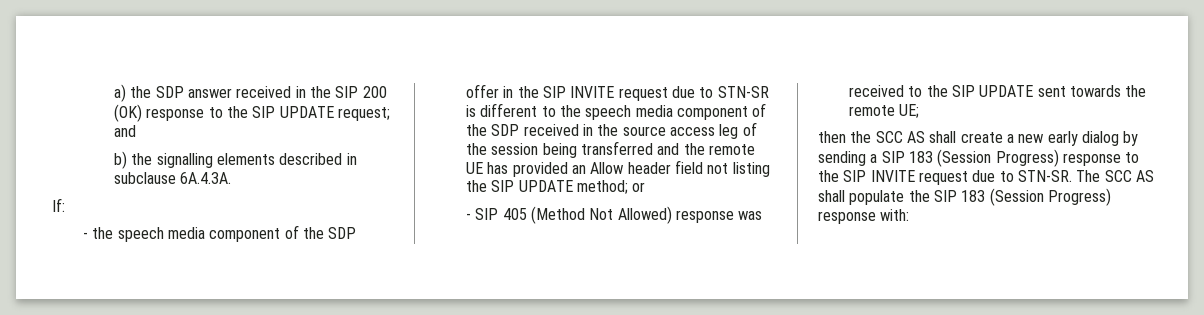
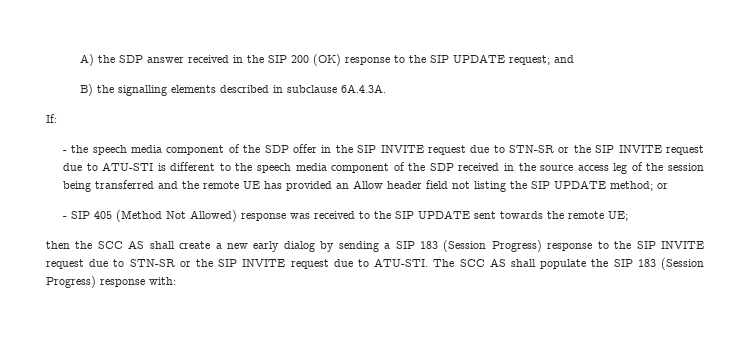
- a) the SDP answer received in the SIP 200 (OK) response to the SIP UPDATE request; and
+ A) the SDP answer received in the SIP 200 (OK) response to the SIP UPDATE request; and
- b) the signalling elements described in subclause 6A.4.3A.
+ B) the signalling elements described in subclause 6A.4.3A.
- - the speech media component of the SDP offer in the SIP INVITE request due to STN-SR is different to the speech media component of the SDP received in the source access leg of the session being transferred and the remote UE has provided an Allow header field not listing the SIP UPDATE method; or
+ - the speech media component of the SDP offer in the SIP INVITE request due to STN-SR or the SIP INVITE request due to ATU-STI is different to the speech media component of the SDP received in the source access leg of the session being transferred and the remote UE has provided an Allow header field not listing the SIP UPDATE method; or
- then the SCC AS shall create a new early dialog by sending a SIP 183 (Session Progress) response to the SIP INVITE request due to STN-SR.
+ then the SCC AS shall create a new early dialog by sending a SIP 183 (Session Progress) response to the SIP INVITE request due to STN-SR or the SIP INVITE request due to ATU-STI.

